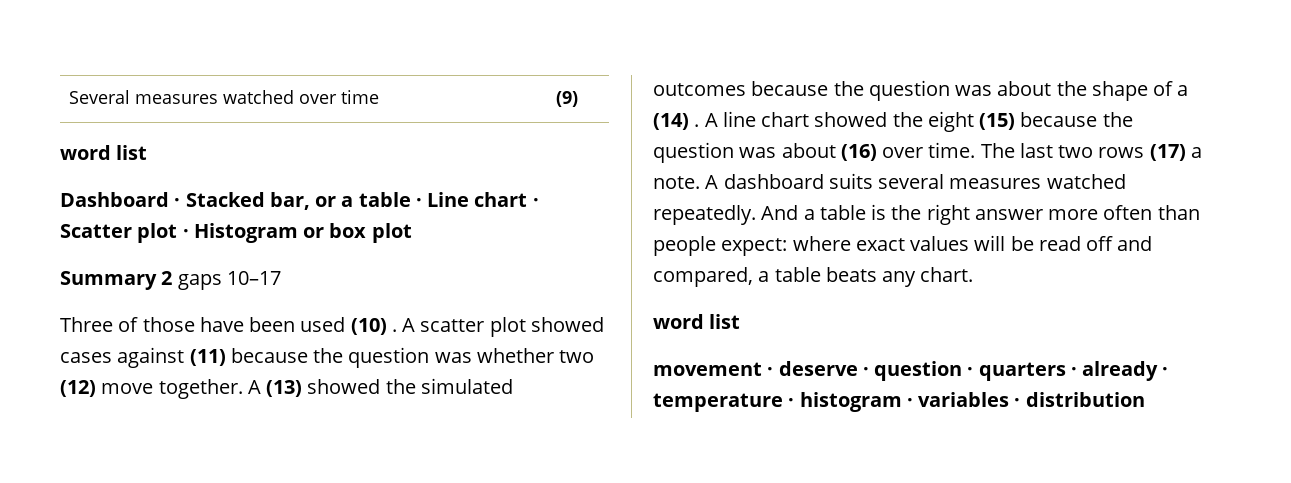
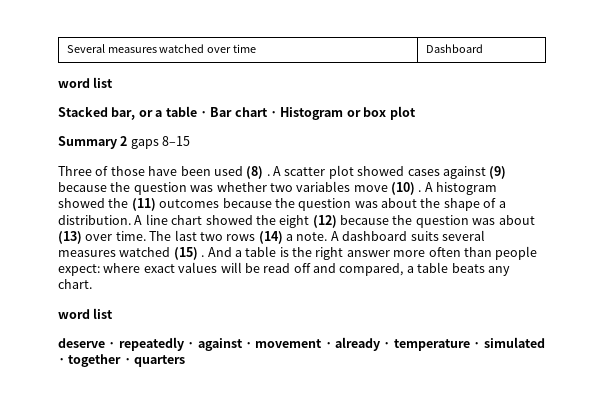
- Several measures watched over time | (9)
+ Several measures watched over time | Dashboard
  word list
- Dashboard · Stacked bar, or a table · Line chart · Scatter plot · Histogram or box plot
+ Stacked bar, or a table · Bar chart · Histogram or box plot
- Summary 2 gaps 10–17
+ Summary 2 gaps 8–15
- Three of those have been used (10) .
+ Three of those have been used (8) .
- A scatter plot showed cases against (11) because the question was whether two (12) move together. A (13) showed the simulated outcomes because the question was about the shape of a (14) .
+ A scatter plot showed cases against (9) because the question was whether two variables move (10) . A histogram showed the (11) outcomes because the question was about the shape of a distribution.
- A line chart showed the eight (15) because the question was about (16) over time.
+ A line chart showed the eight (12) because the question was about (13) over time.
- The last two rows (17) a note.
+ The last two rows (14) a note.
- A dashboard suits several measures watched repeatedly.
+ A dashboard suits several measures watched (15) .
- movement · deserve · question · quarters · already · temperature · histogram · variables · distribution
+ deserve · repeatedly · against · movement · already · temperature · simulated · together · quarters

